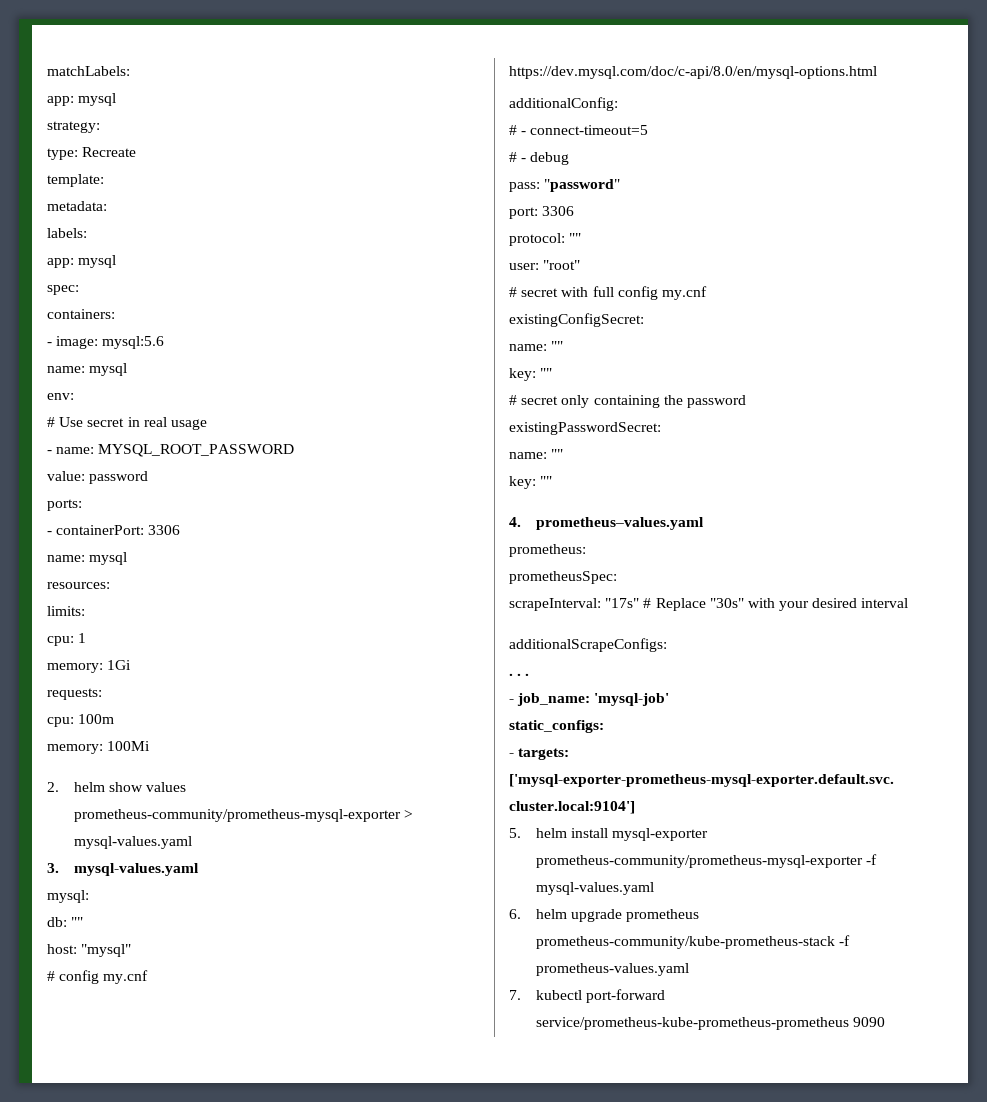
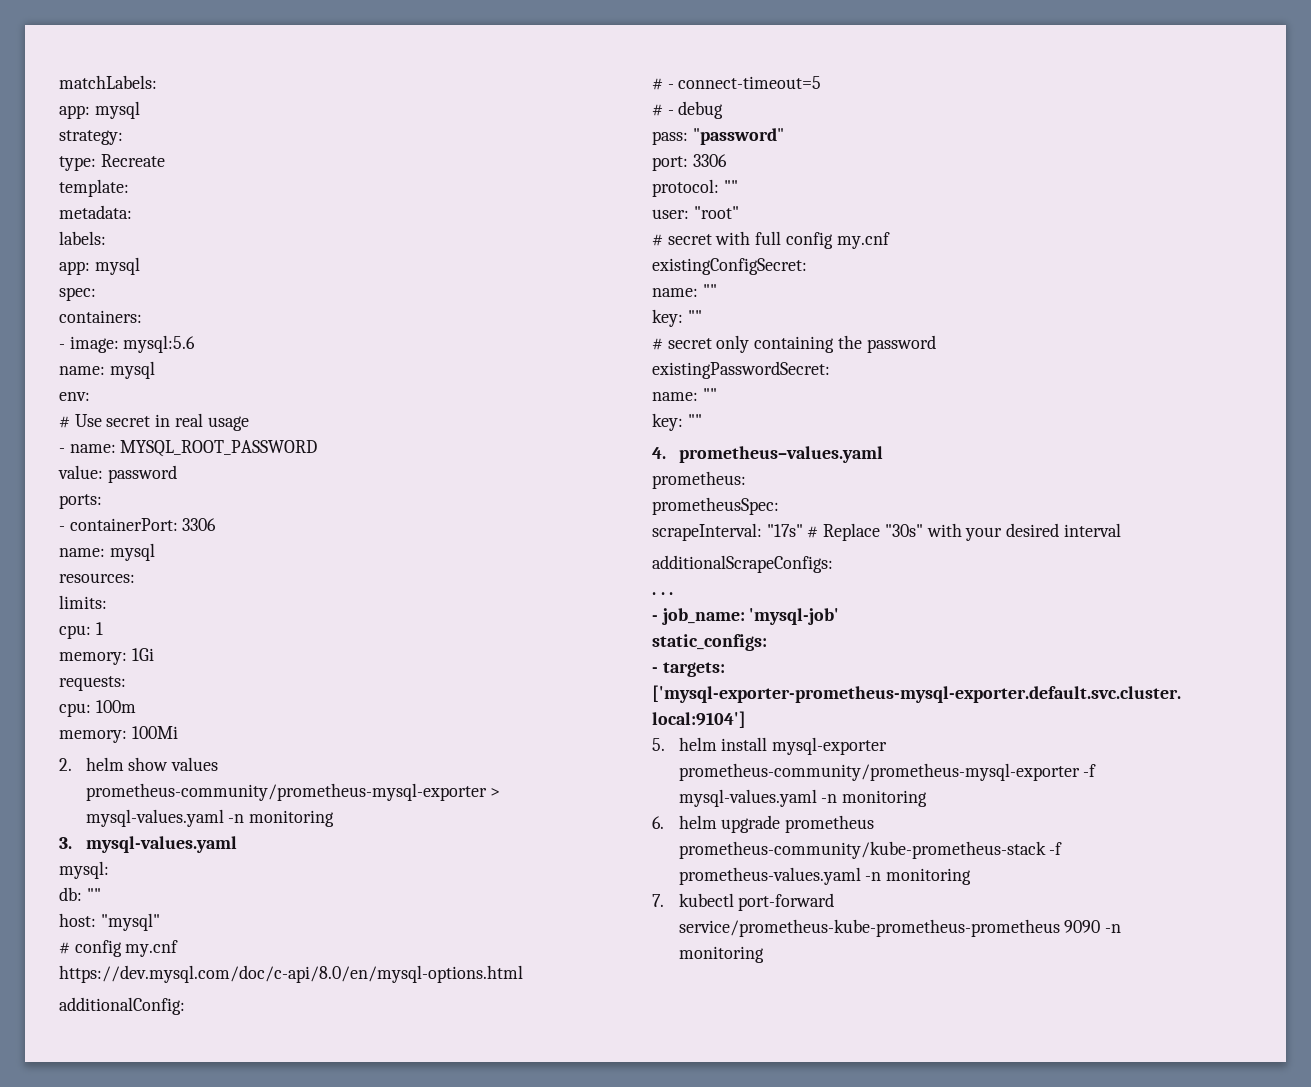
- 2. helm show values prometheus-community/prometheus-mysql-exporter > mysql-values.yaml
+ 2. helm show values prometheus-community/prometheus-mysql-exporter > mysql-values.yaml -n monitoring
- 5. helm install mysql-exporter prometheus-community/prometheus-mysql-exporter -f mysql-values.yaml
+ 5. helm install mysql-exporter prometheus-community/prometheus-mysql-exporter -f mysql-values.yaml -n monitoring
- 6. helm upgrade prometheus prometheus-community/kube-prometheus-stack -f prometheus-values.yaml
+ 6. helm upgrade prometheus prometheus-community/kube-prometheus-stack -f prometheus-values.yaml -n monitoring
- 7. kubectl port-forward service/prometheus-kube-prometheus-prometheus 9090
+ 7. kubectl port-forward service/prometheus-kube-prometheus-prometheus 9090 -n monitoring

